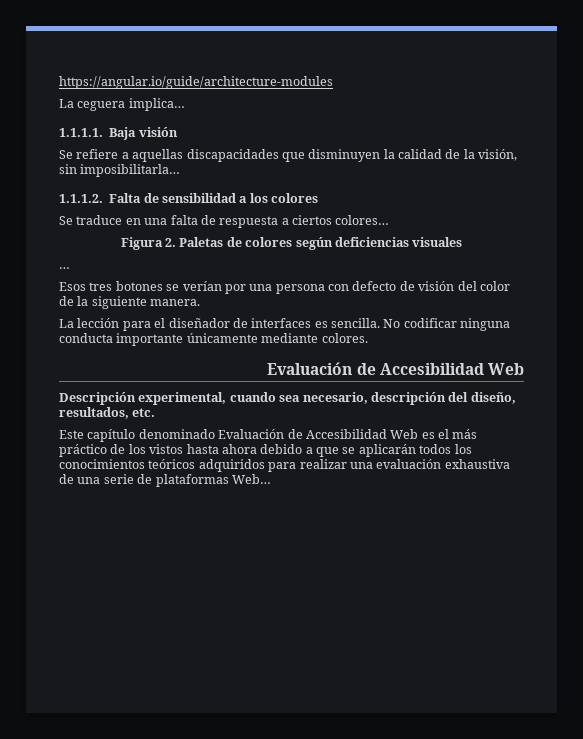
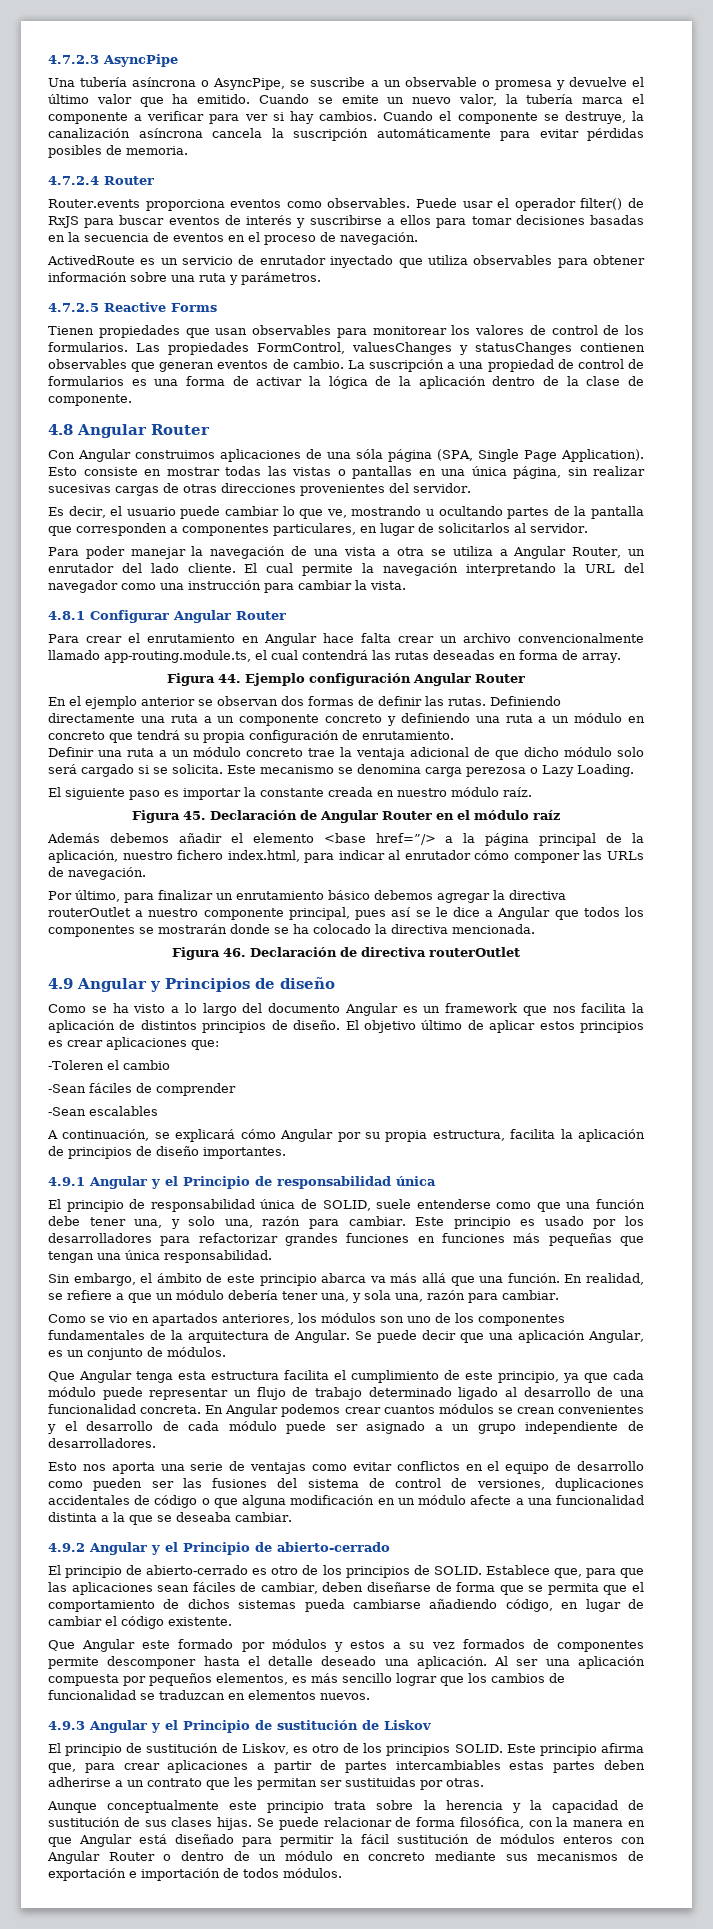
- https://angular.io/guide/architecture-modules
- La ceguera implica…
- 1.1.1.1. Baja visión
- Se refiere a aquellas discapacidades que disminuyen la calidad de la visión, sin imposibilitarla…
- 1.1.1.2. Falta de sensibilidad a los colores
- Se traduce en una falta de respuesta a ciertos colores…
- Figura 2. Paletas de colores según deficiencias visuales
- …
- Esos tres botones se verían por una persona con defecto de visión del color de la siguiente manera.
- La lección para el diseñador de interfaces es sencilla. No codificar ninguna conducta importante únicamente mediante colores.
- Evaluación de Accesibilidad Web
- Descripción experimental, cuando sea necesario, descripción del diseño, resultados, etc.
- Este capítulo denominado Evaluación de Accesibilidad Web es el más práctico de los vistos hasta ahora debido a que se aplicarán todos los conocimientos teóricos adquiridos para realizar una evaluación exhaustiva de una serie de plataformas Web…
+ 4.7.2.3 AsyncPipe
+ Una tubería asíncrona o AsyncPipe, se suscribe a un observable o promesa y devuelve el último valor que ha emitido. Cuando se emite un nuevo valor, la tubería marca el componente a verificar para ver si hay cambios. Cuando el componente se destruye, la canalización asíncrona cancela la suscripción automáticamente para evitar pérdidas posibles de memoria.
+ 4.7.2.4 Router
+ Router.events proporciona eventos como observables. Puede usar el operador filter() de RxJS para buscar eventos de interés y suscribirse a ellos para tomar decisiones basadas en la secuencia de eventos en el proceso de navegación.
+ ActivedRoute es un servicio de enrutador inyectado que utiliza observables para obtener información sobre una ruta y parámetros.
+ 4.7.2.5 Reactive Forms
+ Tienen propiedades que usan observables para monitorear los valores de control de los formularios. Las propiedades FormControl, valuesChanges y statusChanges contienen observables que generan eventos de cambio. La suscripción a una propiedad de control de formularios es una forma de activar la lógica de la aplicación dentro de la clase de componente.
+ 4.8 Angular Router
+ Con Angular construimos aplicaciones de una sóla página (SPA, Single Page Application). Esto consiste en mostrar todas las vistas o pantallas en una única página, sin realizar sucesivas cargas de otras direcciones provenientes del servidor.
+ Es decir, el usuario puede cambiar lo que ve, mostrando u ocultando partes de la pantalla que corresponden a componentes particulares, en lugar de solicitarlos al servidor.
+ Para poder manejar la navegación de una vista a otra se utiliza a Angular Router, un enrutador del lado cliente. El cual permite la navegación interpretando la URL del navegador como una instrucción para cambiar la vista.
+ 4.8.1 Configurar Angular Router
+ Para crear el enrutamiento en Angular hace falta crear un archivo convencionalmente llamado app-routing.module.ts, el cual contendrá las rutas deseadas en forma de array.
+ Figura 44. Ejemplo configuración Angular Router
+ En el ejemplo anterior se observan dos formas de definir las rutas. Definiendo directamente una ruta a un componente concreto y definiendo una ruta a un módulo en concreto que tendrá su propia configuración de enrutamiento.
+ Definir una ruta a un módulo concreto trae la ventaja adicional de que dicho módulo solo será cargado si se solicita. Este mecanismo se denomina carga perezosa o Lazy Loading.
+ El siguiente paso es importar la constante creada en nuestro módulo raíz.
+ Figura 45. Declaración de Angular Router en el módulo raíz
+ Además debemos añadir el elemento <base href=”/> a la página principal de la aplicación, nuestro fichero index.html, para indicar al enrutador cómo componer las URLs de navegación.
+ Por último, para finalizar un enrutamiento básico debemos agregar la directiva routerOutlet a nuestro componente principal, pues así se le dice a Angular que todos los componentes se mostrarán donde se ha colocado la directiva mencionada.
+ Figura 46. Declaración de directiva routerOutlet
+ 4.9 Angular y Principios de diseño
+ Como se ha visto a lo largo del documento Angular es un framework que nos facilita la aplicación de distintos principios de diseño. El objetivo último de aplicar estos principios es crear aplicaciones que:
+ -Toleren el cambio
+ -Sean fáciles de comprender
+ -Sean escalables
+ A continuación, se explicará cómo Angular por su propia estructura, facilita la aplicación de principios de diseño importantes.
+ 4.9.1 Angular y el Principio de responsabilidad única
+ El principio de responsabilidad única de SOLID, suele entenderse como que una función debe tener una, y solo una, razón para cambiar. Este principio es usado por los desarrolladores para refactorizar grandes funciones en funciones más pequeñas que tengan una única responsabilidad.
+ Sin embargo, el ámbito de este principio abarca va más allá que una función. En realidad, se refiere a que un módulo debería tener una, y sola una, razón para cambiar.
+ Como se vio en apartados anteriores, los módulos son uno de los componentes fundamentales de la arquitectura de Angular. Se puede decir que una aplicación Angular, es un conjunto de módulos.
+ Que Angular tenga esta estructura facilita el cumplimiento de este principio, ya que cada módulo puede representar un flujo de trabajo determinado ligado al desarrollo de una funcionalidad concreta. En Angular podemos crear cuantos módulos se crean convenientes y el desarrollo de cada módulo puede ser asignado a un grupo independiente de desarrolladores.
+ Esto nos aporta una serie de ventajas como evitar conflictos en el equipo de desarrollo como pueden ser las fusiones del sistema de control de versiones, duplicaciones accidentales de código o que alguna modificación en un módulo afecte a una funcionalidad distinta a la que se deseaba cambiar.
+ 4.9.2 Angular y el Principio de abierto-cerrado
+ El principio de abierto-cerrado es otro de los principios de SOLID. Establece que, para que las aplicaciones sean fáciles de cambiar, deben diseñarse de forma que se permita que el comportamiento de dichos sistemas pueda cambiarse añadiendo código, en lugar de cambiar el código existente.
+ Que Angular este formado por módulos y estos a su vez formados de componentes permite descomponer hasta el detalle deseado una aplicación. Al ser una aplicación compuesta por pequeños elementos, es más sencillo lograr que los cambios de funcionalidad se traduzcan en elementos nuevos.
+ 4.9.3 Angular y el Principio de sustitución de Liskov
+ El principio de sustitución de Liskov, es otro de los principios SOLID. Este principio afirma que, para crear aplicaciones a partir de partes intercambiables estas partes deben adherirse a un contrato que les permitan ser sustituidas por otras.
+ Aunque conceptualmente este principio trata sobre la herencia y la capacidad de sustitución de sus clases hijas. Se puede relacionar de forma filosófica, con la manera en que Angular está diseñado para permitir la fácil sustitución de módulos enteros con Angular Router o dentro de un módulo en concreto mediante sus mecanismos de exportación e importación de todos módulos.

